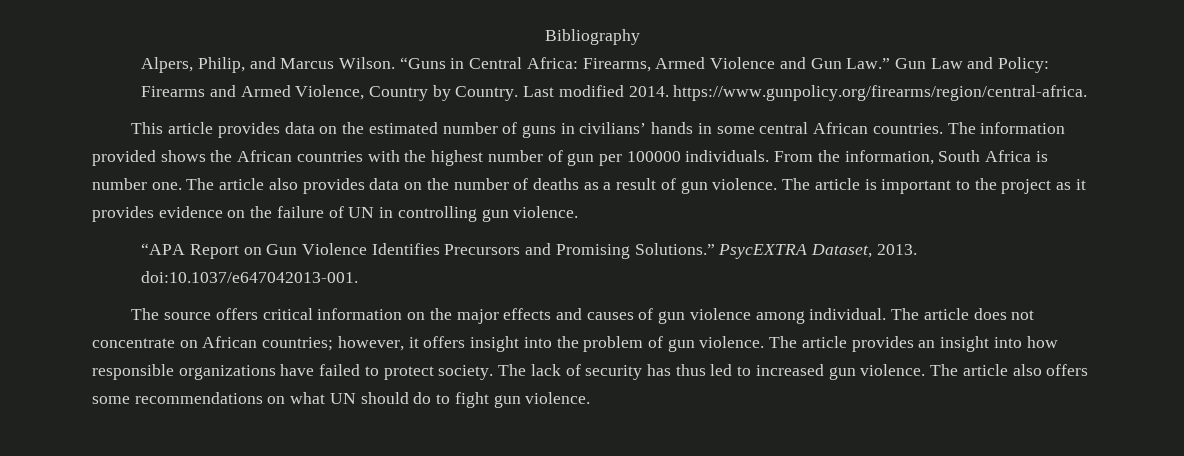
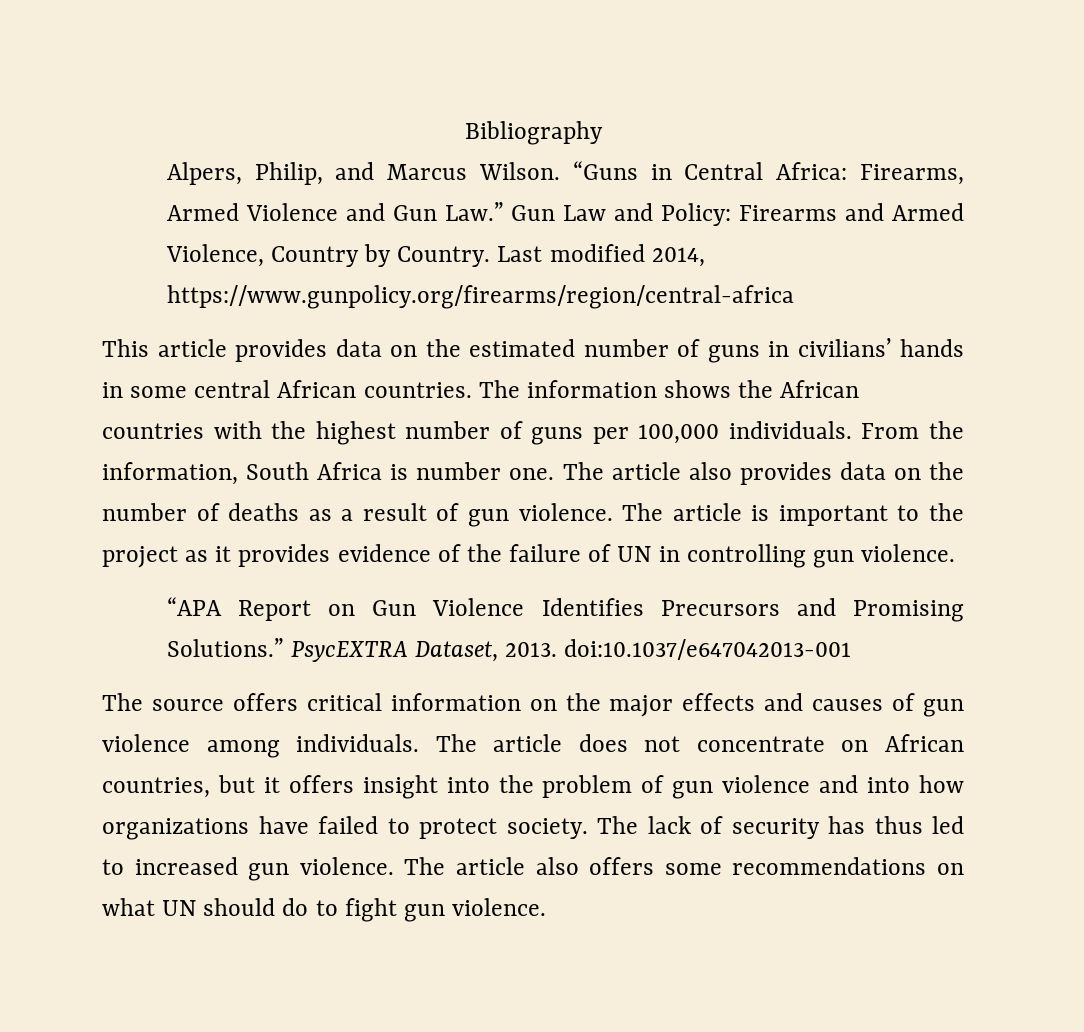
- Last modified 2014. https://www.gunpolicy.org/firearms/region/central-africa.
+ Last modified 2014, https://www.gunpolicy.org/firearms/region/central-africa
- The information provided shows the African countries with the highest number of gun per 100000 individuals.
+ The information shows the African countries with the highest number of guns per 100,000 individuals.
- The article is important to the project as it provides evidence on the failure of UN in controlling gun violence.
+ The article is important to the project as it provides evidence of the failure of UN in controlling gun violence.
- PsycEXTRA Dataset, 2013. doi:10.1037/e647042013-001.
+ PsycEXTRA Dataset, 2013. doi:10.1037/e647042013-001
- The source offers critical information on the major effects and causes of gun violence among individual.
+ The source offers critical information on the major effects and causes of gun violence among individuals.
- The article does not concentrate on African countries; however, it offers insight into the problem of gun violence. The article provides an insight into how responsible organizations have failed to protect society.
+ The article does not concentrate on African countries, but it offers insight into the problem of gun violence and into how organizations have failed to protect society.

